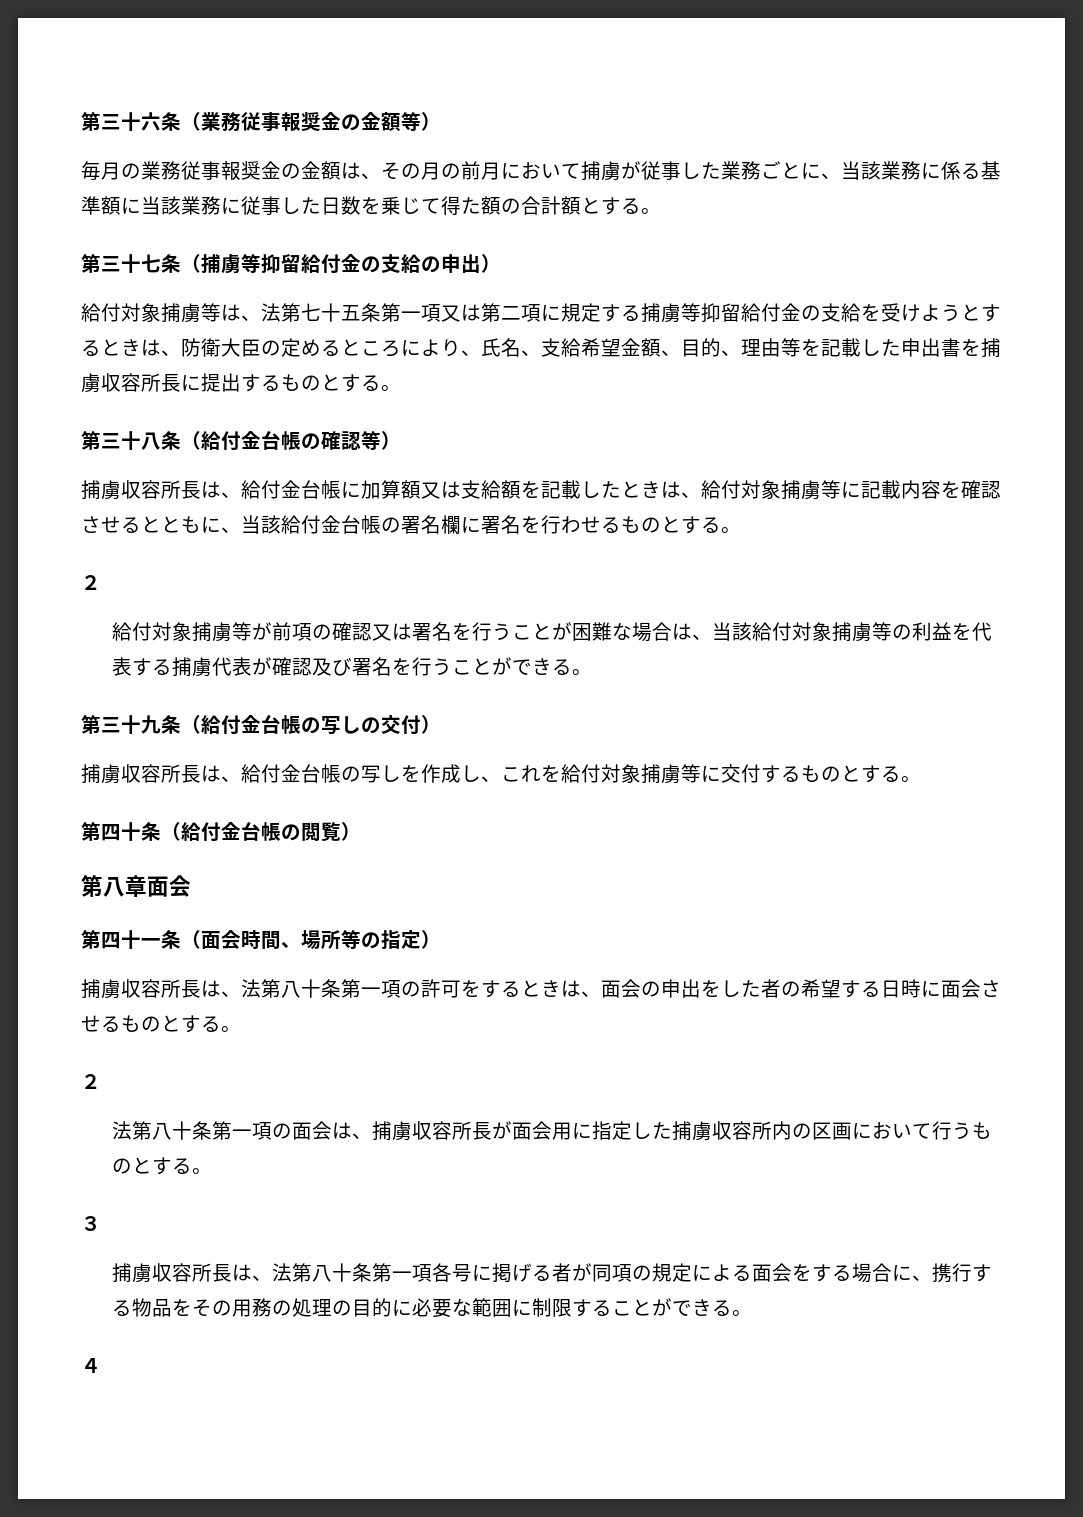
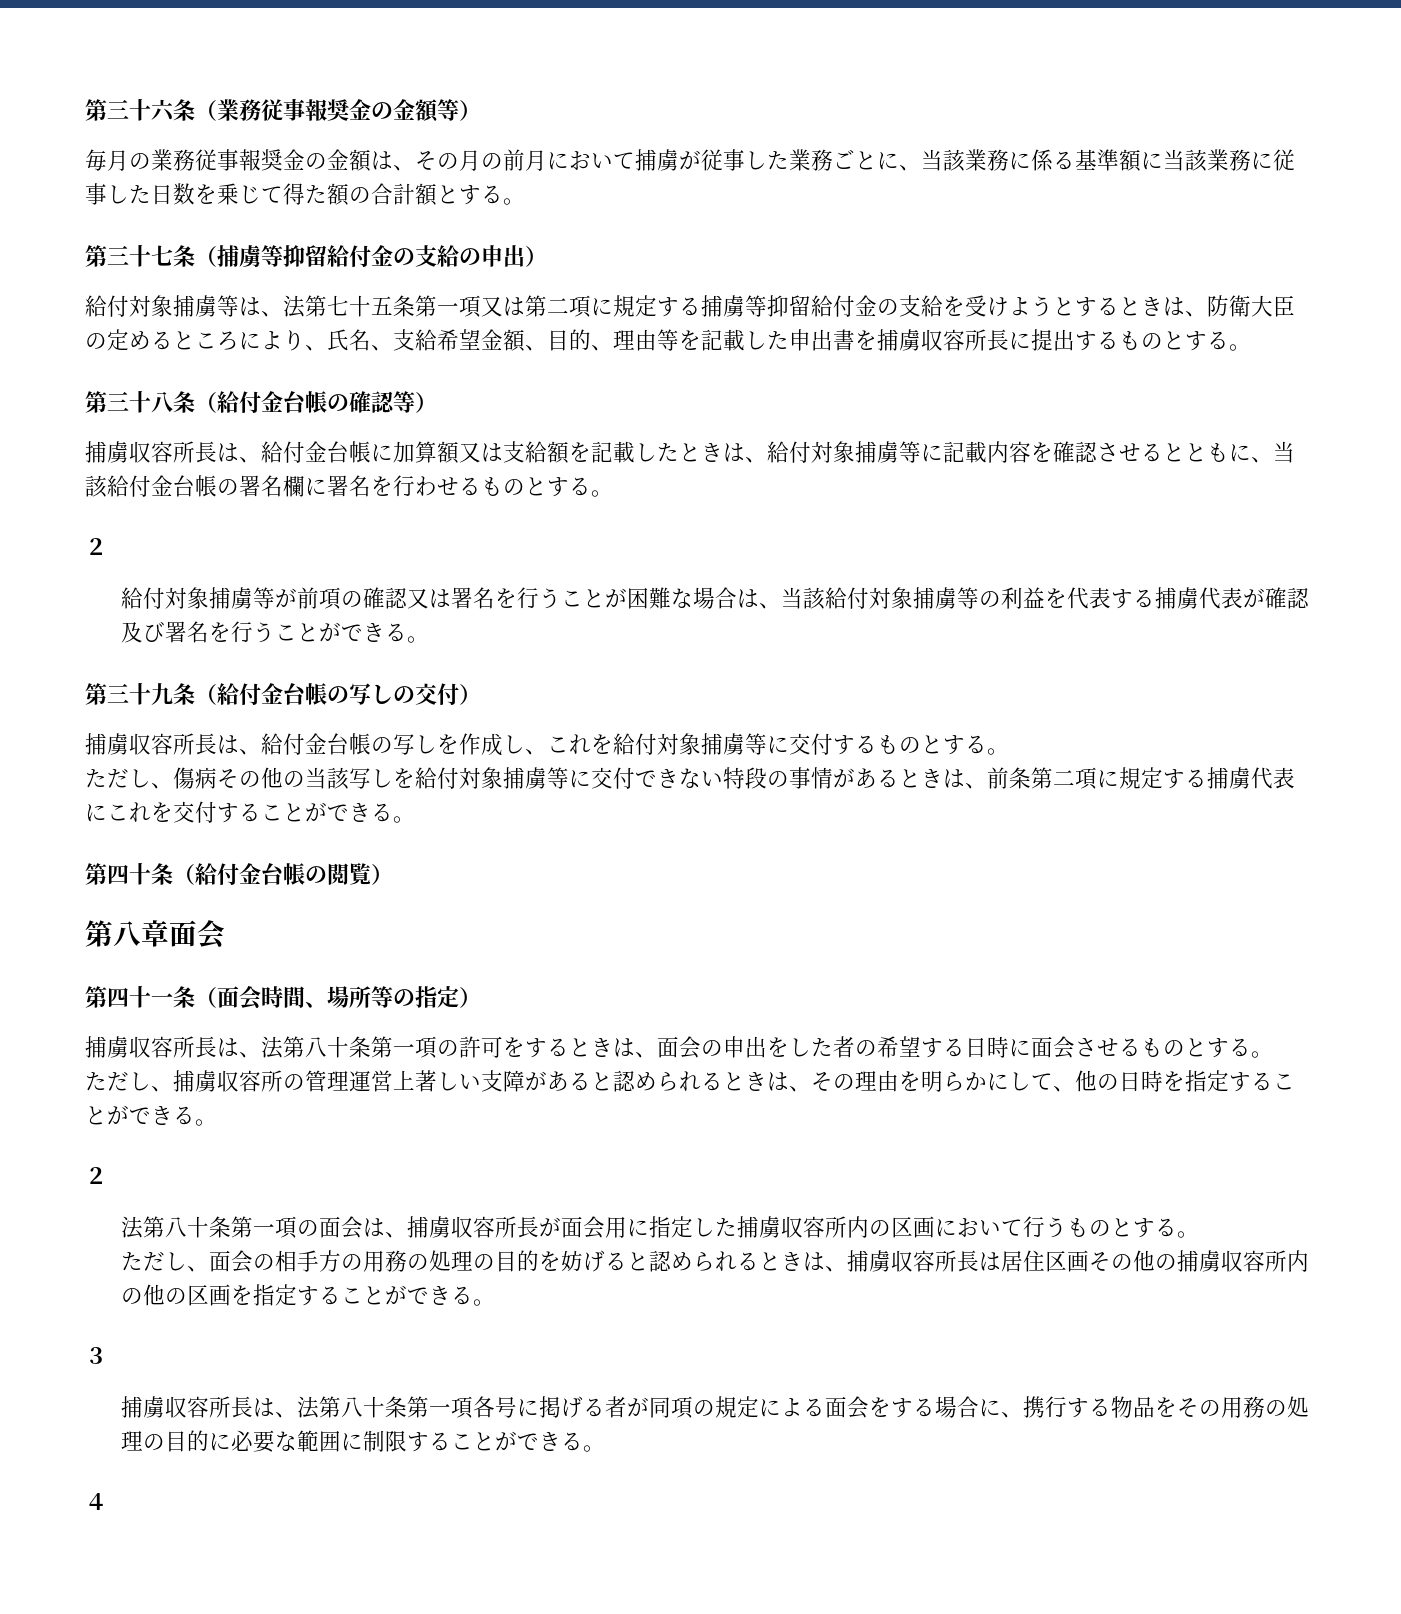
+ ただし、傷病その他の当該写しを給付対象捕虜等に交付できない特段の事情があるときは、前条第二項に規定する捕虜代表にこれを交付することができる。
+ ただし、捕虜収容所の管理運営上著しい支障があると認められるときは、その理由を明らかにして、他の日時を指定することができる。
+ ただし、面会の相手方の用務の処理の目的を妨げると認められるときは、捕虜収容所長は居住区画その他の捕虜収容所内の他の区画を指定することができる。

